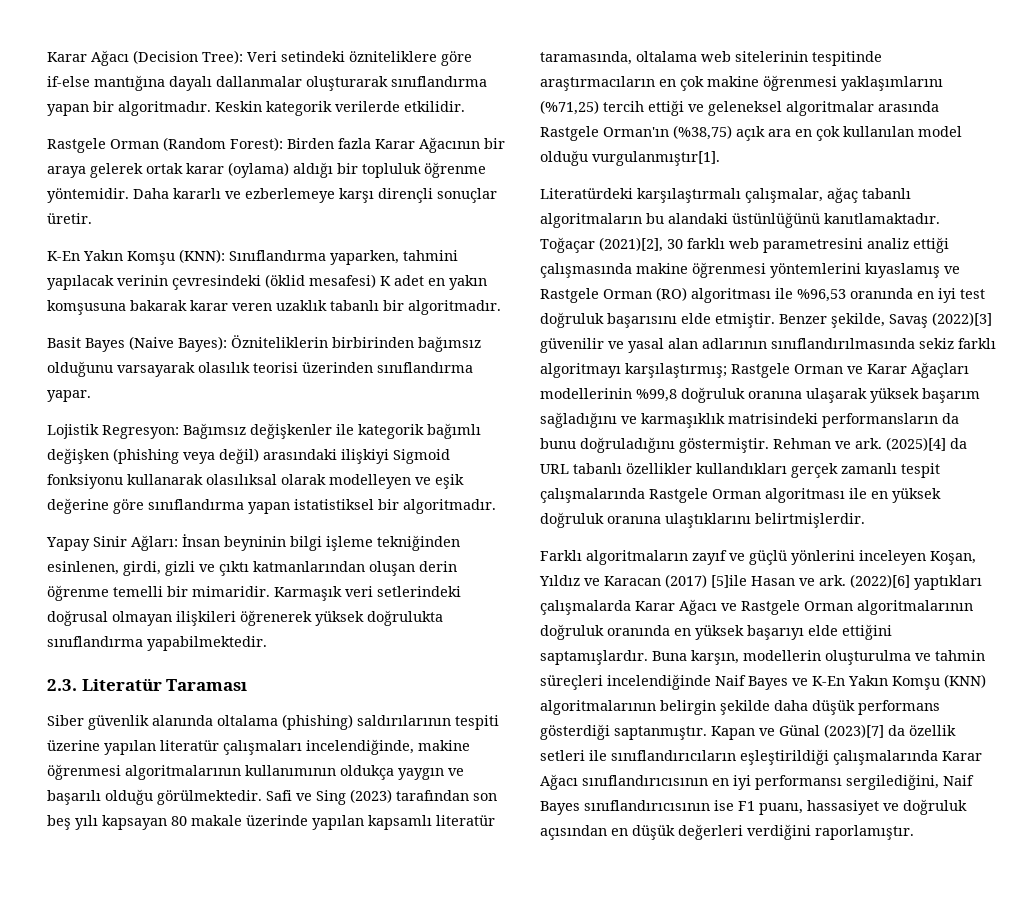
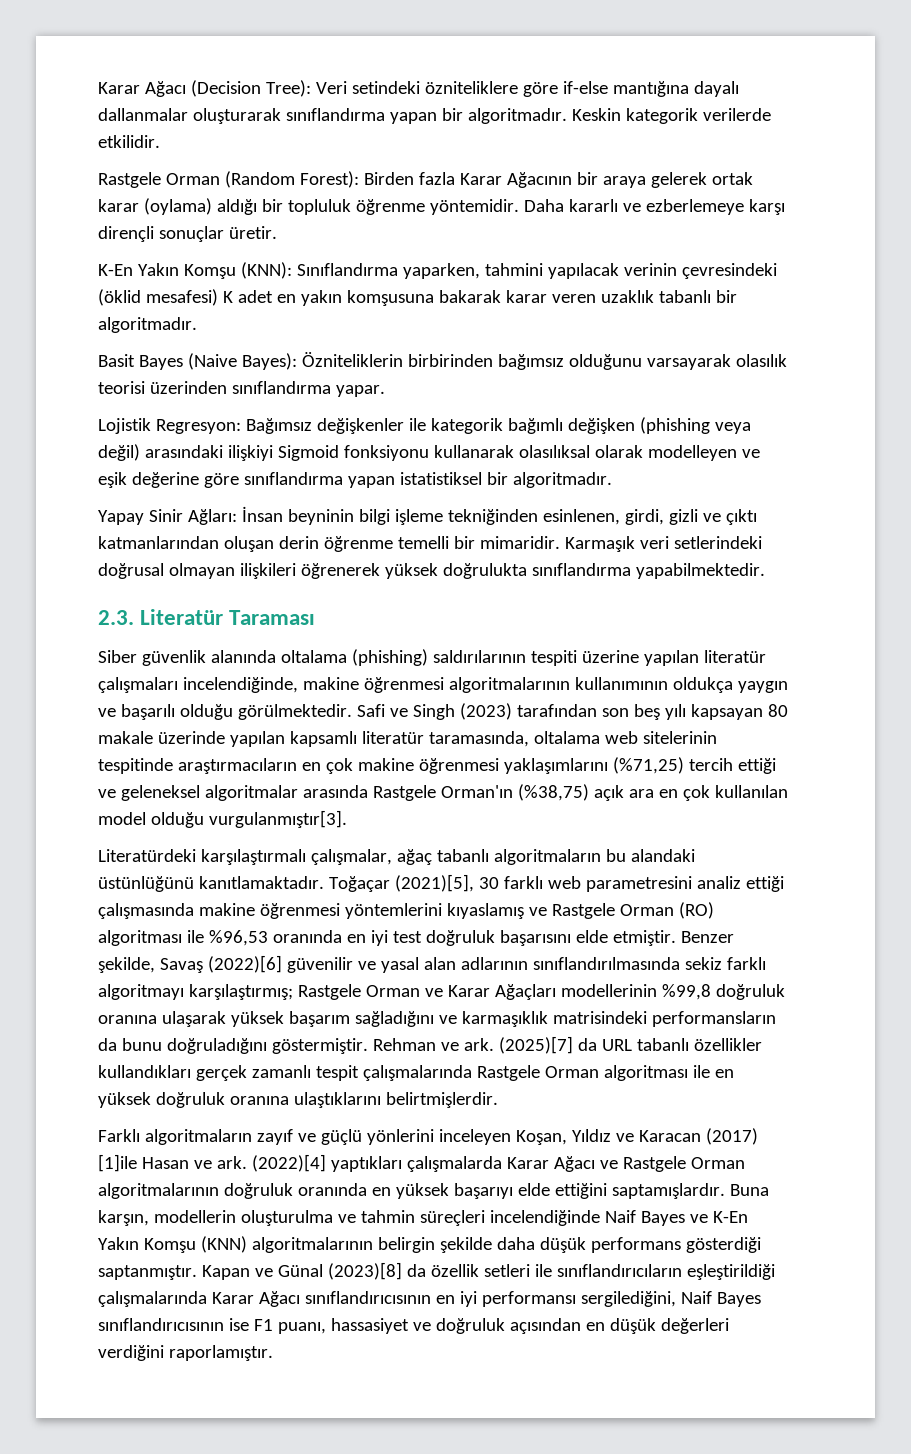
- Safi ve Sing (2023) tarafından son beş yılı kapsayan 80 makale üzerinde yapılan kapsamlı literatür taramasında, oltalama web sitelerinin tespitinde araştırmacıların en çok makine öğrenmesi yaklaşımlarını (%71,25) tercih ettiği ve geleneksel algoritmalar arasında Rastgele Orman'ın (%38,75) açık ara en çok kullanılan model olduğu vurgulanmıştır[1].
+ Safi ve Singh (2023) tarafından son beş yılı kapsayan 80 makale üzerinde yapılan kapsamlı literatür taramasında, oltalama web sitelerinin tespitinde araştırmacıların en çok makine öğrenmesi yaklaşımlarını (%71,25) tercih ettiği ve geleneksel algoritmalar arasında Rastgele Orman'ın (%38,75) açık ara en çok kullanılan model olduğu vurgulanmıştır[3].
- Toğaçar (2021)[2], 30 farklı web parametresini analiz ettiği çalışmasında makine öğrenmesi yöntemlerini kıyaslamış ve Rastgele Orman (RO) algoritması ile %96,53 oranında en iyi test doğruluk başarısını elde etmiştir.
+ Toğaçar (2021)[5], 30 farklı web parametresini analiz ettiği çalışmasında makine öğrenmesi yöntemlerini kıyaslamış ve Rastgele Orman (RO) algoritması ile %96,53 oranında en iyi test doğruluk başarısını elde etmiştir.
- Benzer şekilde, Savaş (2022)[3] güvenilir ve yasal alan adlarının sınıflandırılmasında sekiz farklı algoritmayı karşılaştırmış; Rastgele Orman ve Karar Ağaçları modellerinin %99,8 doğruluk oranına ulaşarak yüksek başarım sağladığını ve karmaşıklık matrisindeki performansların da bunu doğruladığını göstermiştir.
+ Benzer şekilde, Savaş (2022)[6] güvenilir ve yasal alan adlarının sınıflandırılmasında sekiz farklı algoritmayı karşılaştırmış; Rastgele Orman ve Karar Ağaçları modellerinin %99,8 doğruluk oranına ulaşarak yüksek başarım sağladığını ve karmaşıklık matrisindeki performansların da bunu doğruladığını göstermiştir.
- (2025)[4] da URL tabanlı özellikler kullandıkları gerçek zamanlı tespit çalışmalarında Rastgele Orman algoritması ile en yüksek doğruluk oranına ulaştıklarını belirtmişlerdir.
+ (2025)[7] da URL tabanlı özellikler kullandıkları gerçek zamanlı tespit çalışmalarında Rastgele Orman algoritması ile en yüksek doğruluk oranına ulaştıklarını belirtmişlerdir.
- Farklı algoritmaların zayıf ve güçlü yönlerini inceleyen Koşan, Yıldız ve Karacan (2017) [5]ile Hasan ve ark.
+ Farklı algoritmaların zayıf ve güçlü yönlerini inceleyen Koşan, Yıldız ve Karacan (2017) [1]ile Hasan ve ark.
- (2022)[6] yaptıkları çalışmalarda Karar Ağacı ve Rastgele Orman algoritmalarının doğruluk oranında en yüksek başarıyı elde ettiğini saptamışlardır.
+ (2022)[4] yaptıkları çalışmalarda Karar Ağacı ve Rastgele Orman algoritmalarının doğruluk oranında en yüksek başarıyı elde ettiğini saptamışlardır.
- Kapan ve Günal (2023)[7] da özellik setleri ile sınıflandırıcıların eşleştirildiği çalışmalarında Karar Ağacı sınıflandırıcısının en iyi performansı sergilediğini, Naif Bayes sınıflandırıcısının ise F1 puanı, hassasiyet ve doğruluk açısından en düşük değerleri verdiğini raporlamıştır.
+ Kapan ve Günal (2023)[8] da özellik setleri ile sınıflandırıcıların eşleştirildiği çalışmalarında Karar Ağacı sınıflandırıcısının en iyi performansı sergilediğini, Naif Bayes sınıflandırıcısının ise F1 puanı, hassasiyet ve doğruluk açısından en düşük değerleri verdiğini raporlamıştır.

